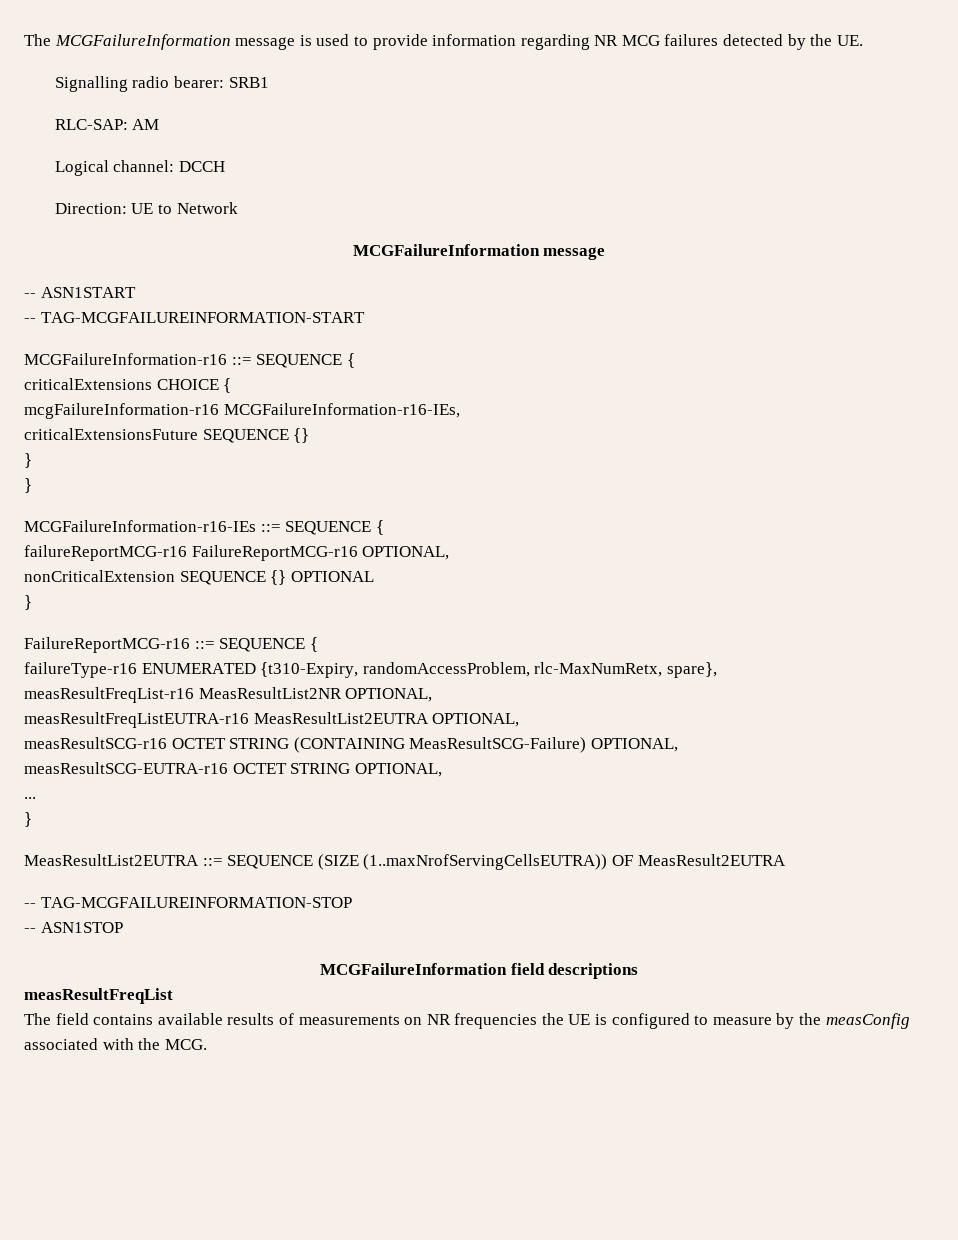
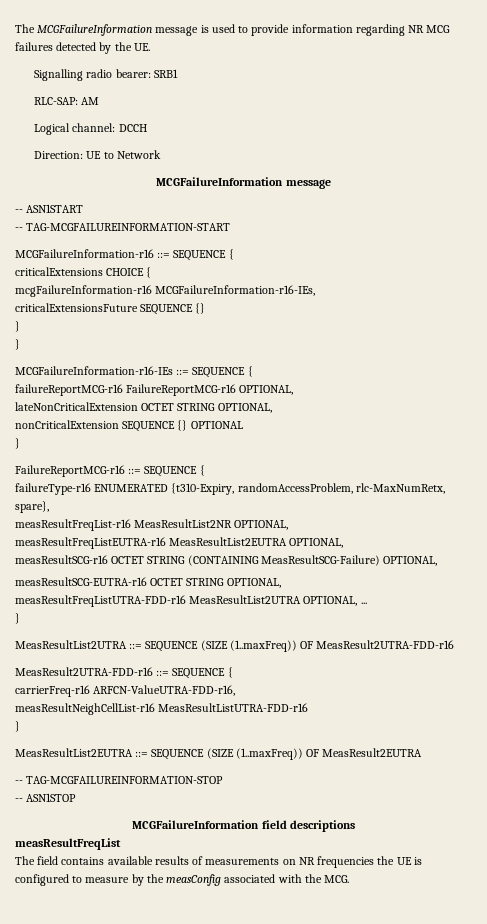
+ lateNonCriticalExtension OCTET STRING OPTIONAL,
- ...
+ measResultFreqListUTRA-FDD-r16 MeasResultList2UTRA OPTIONAL, ...
+ MeasResultList2UTRA ::= SEQUENCE (SIZE (1..maxFreq)) OF MeasResult2UTRA-FDD-r16
+ MeasResult2UTRA-FDD-r16 ::= SEQUENCE {
+ carrierFreq-r16 ARFCN-ValueUTRA-FDD-r16,
+ measResultNeighCellList-r16 MeasResultListUTRA-FDD-r16
+ }
- MeasResultList2EUTRA ::= SEQUENCE (SIZE (1..maxNrofServingCellsEUTRA)) OF MeasResult2EUTRA
+ MeasResultList2EUTRA ::= SEQUENCE (SIZE (1..maxFreq)) OF MeasResult2EUTRA

